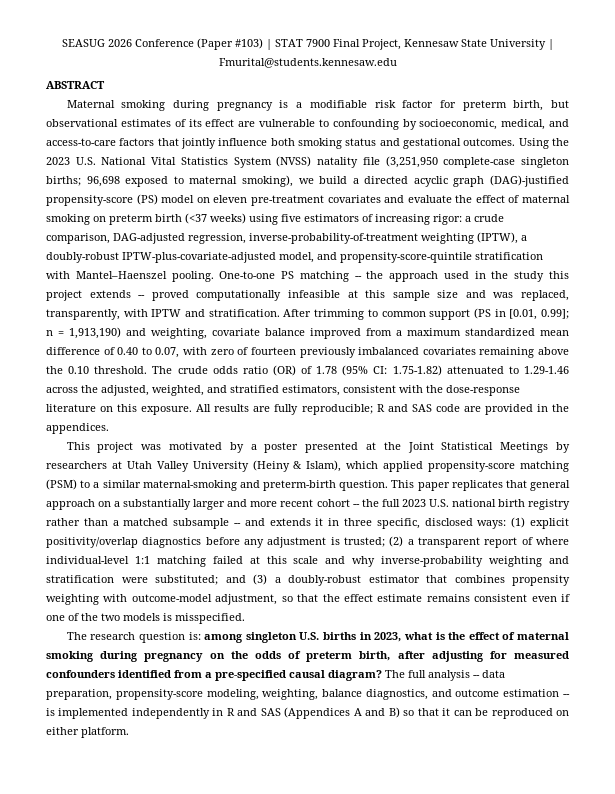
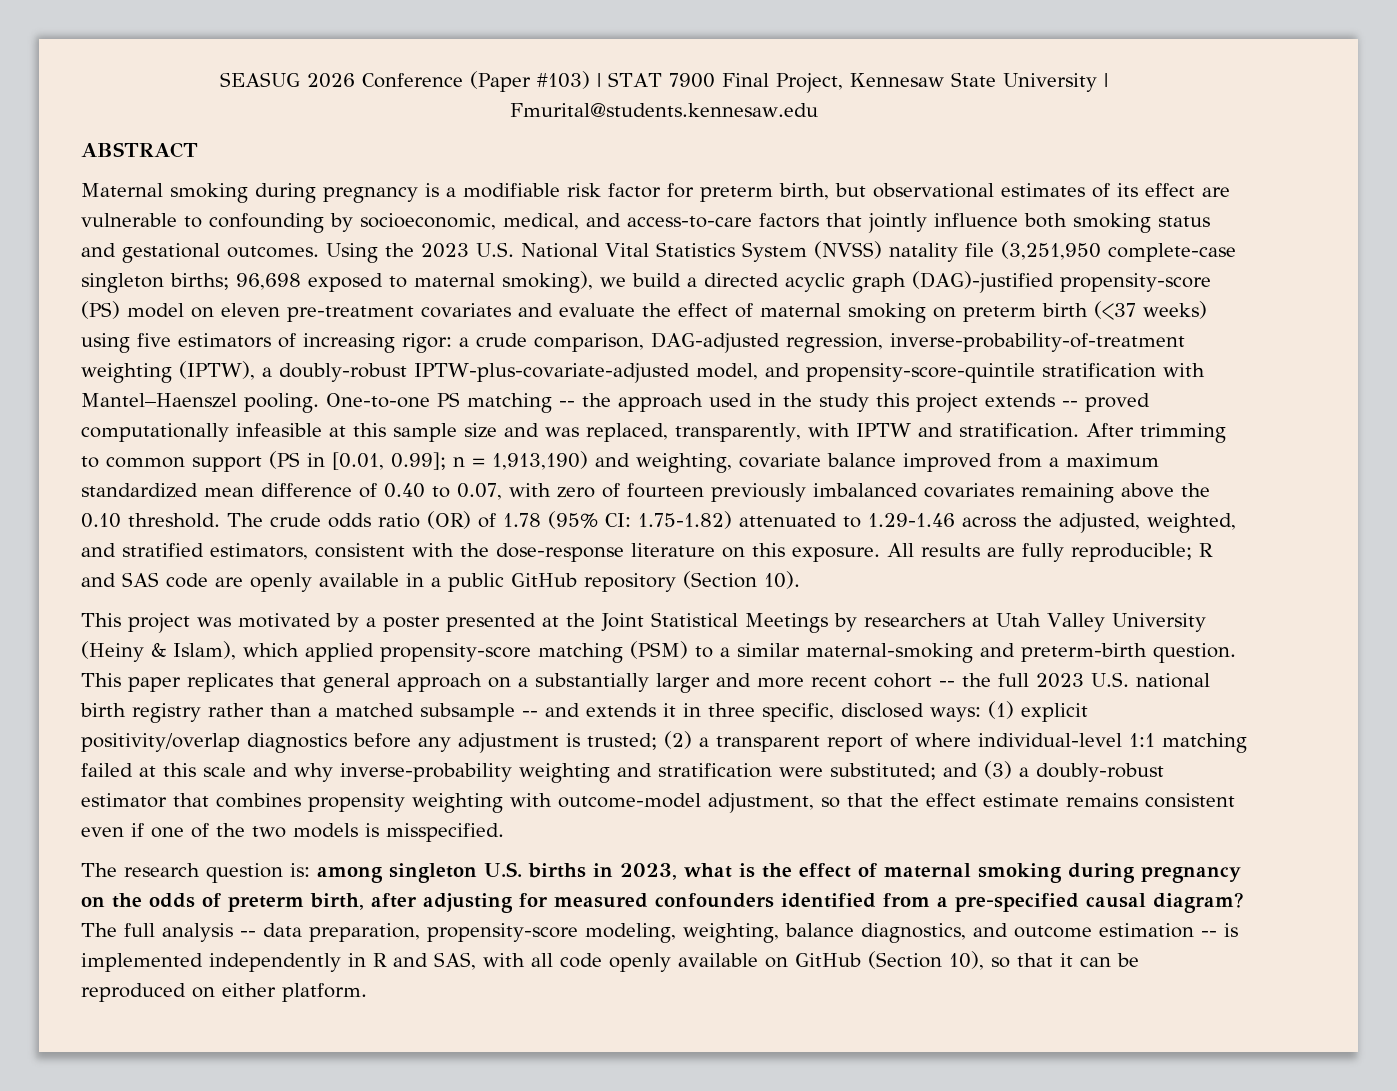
- All results are fully reproducible; R and SAS code are provided in the appendices.
+ All results are fully reproducible; R and SAS code are openly available in a public GitHub repository (Section 10).
- The full analysis -- data preparation, propensity-score modeling, weighting, balance diagnostics, and outcome estimation -- is implemented independently in R and SAS (Appendices A and B) so that it can be reproduced on either platform.
+ The full analysis -- data preparation, propensity-score modeling, weighting, balance diagnostics, and outcome estimation -- is implemented independently in R and SAS, with all code openly available on GitHub (Section 10), so that it can be reproduced on either platform.

